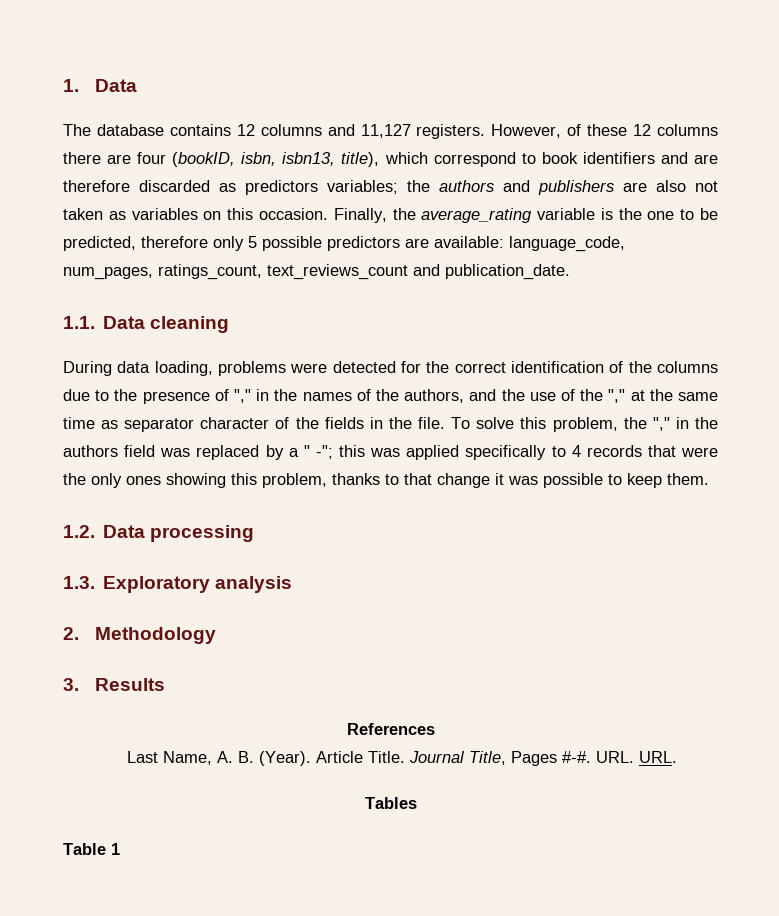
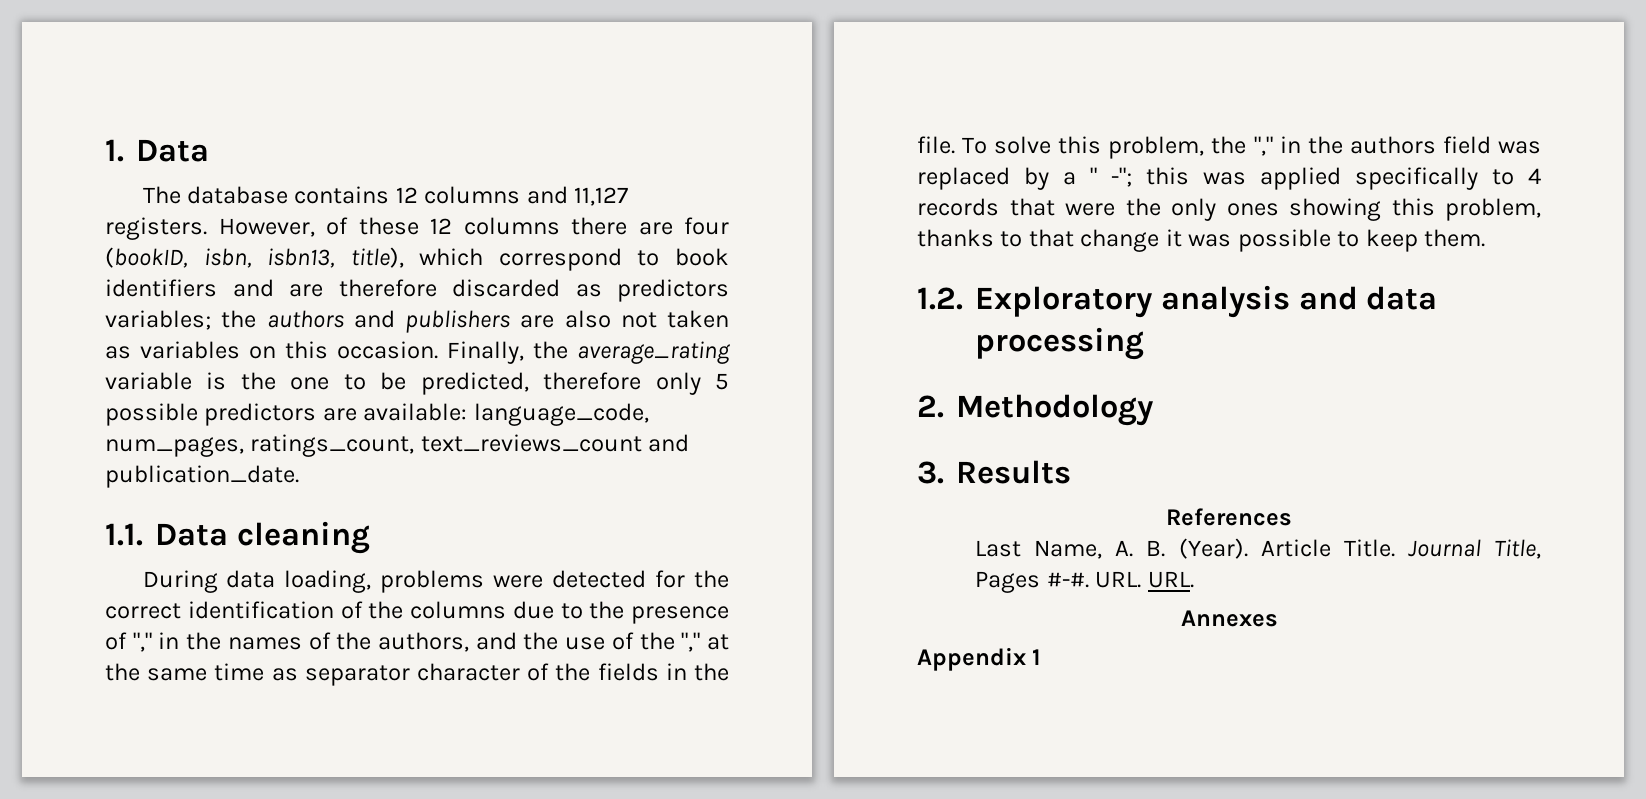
- 1.2. Data processing
- 1.3. Exploratory analysis
+ 1.2. Exploratory analysis and data processing
- Tables
- Table 1
+ Annexes
+ Appendix 1

